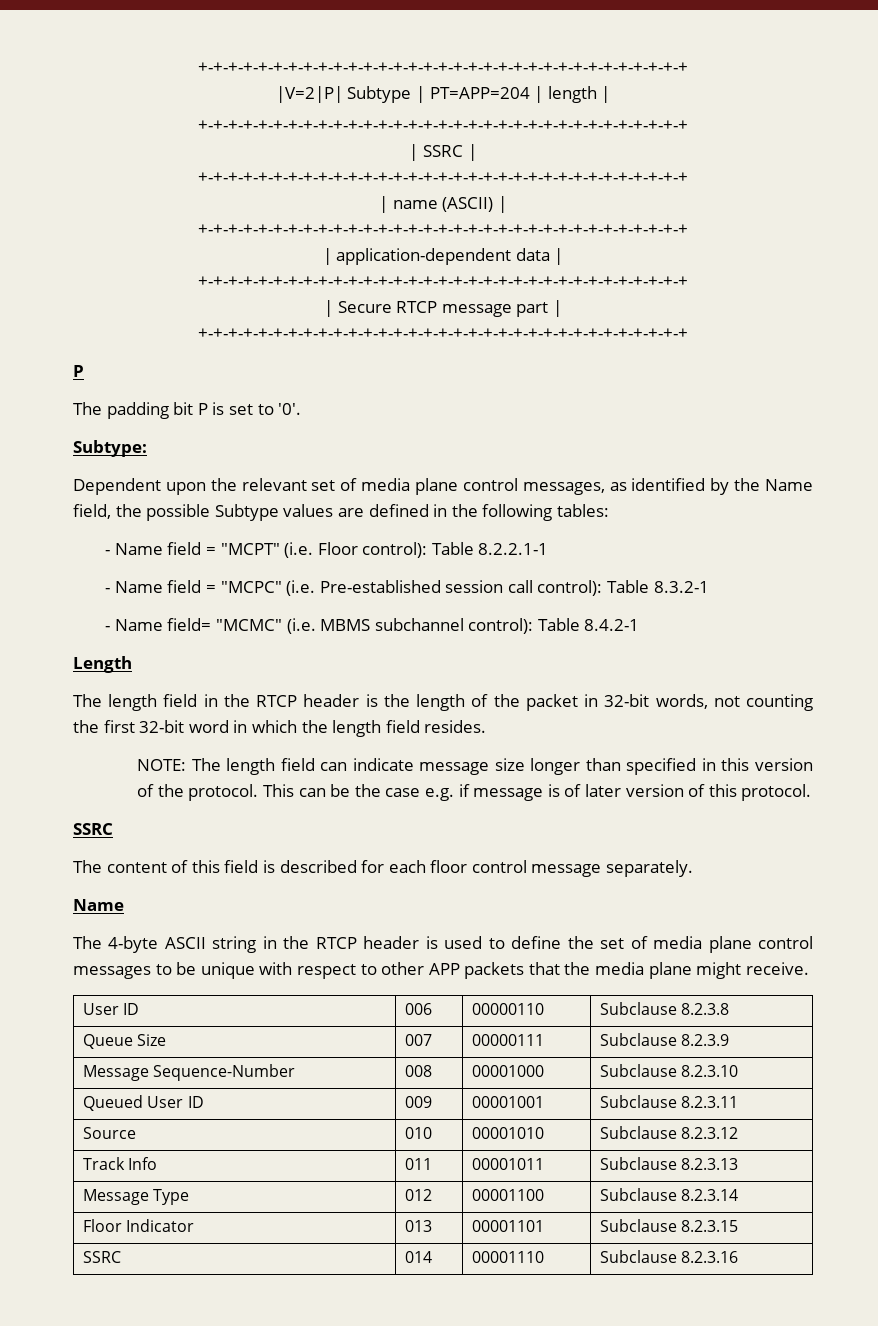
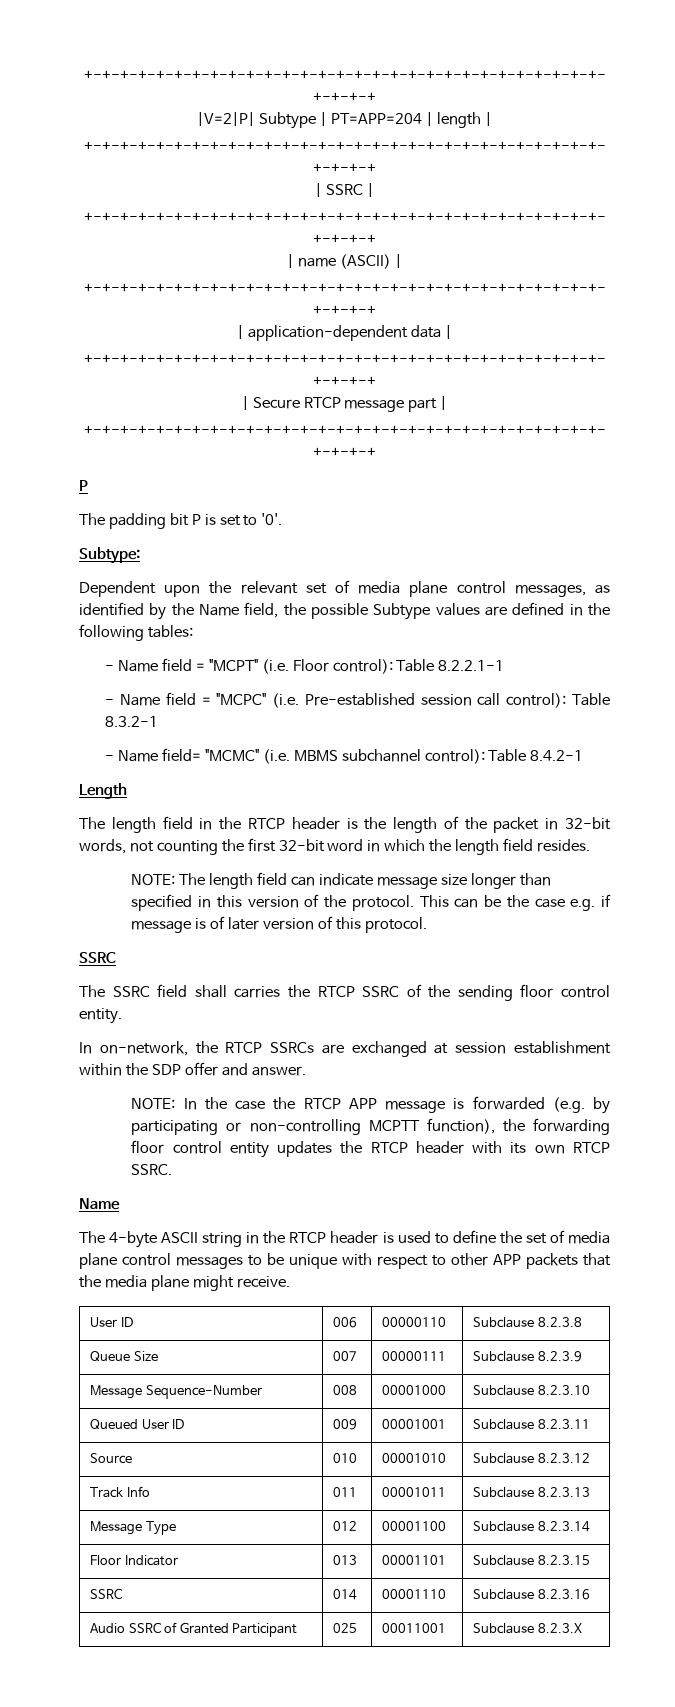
- The content of this field is described for each floor control message separately.
+ The SSRC field shall carries the RTCP SSRC of the sending floor control entity.
+ In on-network, the RTCP SSRCs are exchanged at session establishment within the SDP offer and answer.
+ NOTE: In the case the RTCP APP message is forwarded (e.g. by participating or non-controlling MCPTT function), the forwarding floor control entity updates the RTCP header with its own RTCP SSRC.
+ Audio SSRC of Granted Participant | 025 | 00011001 | Subclause 8.2.3.X

